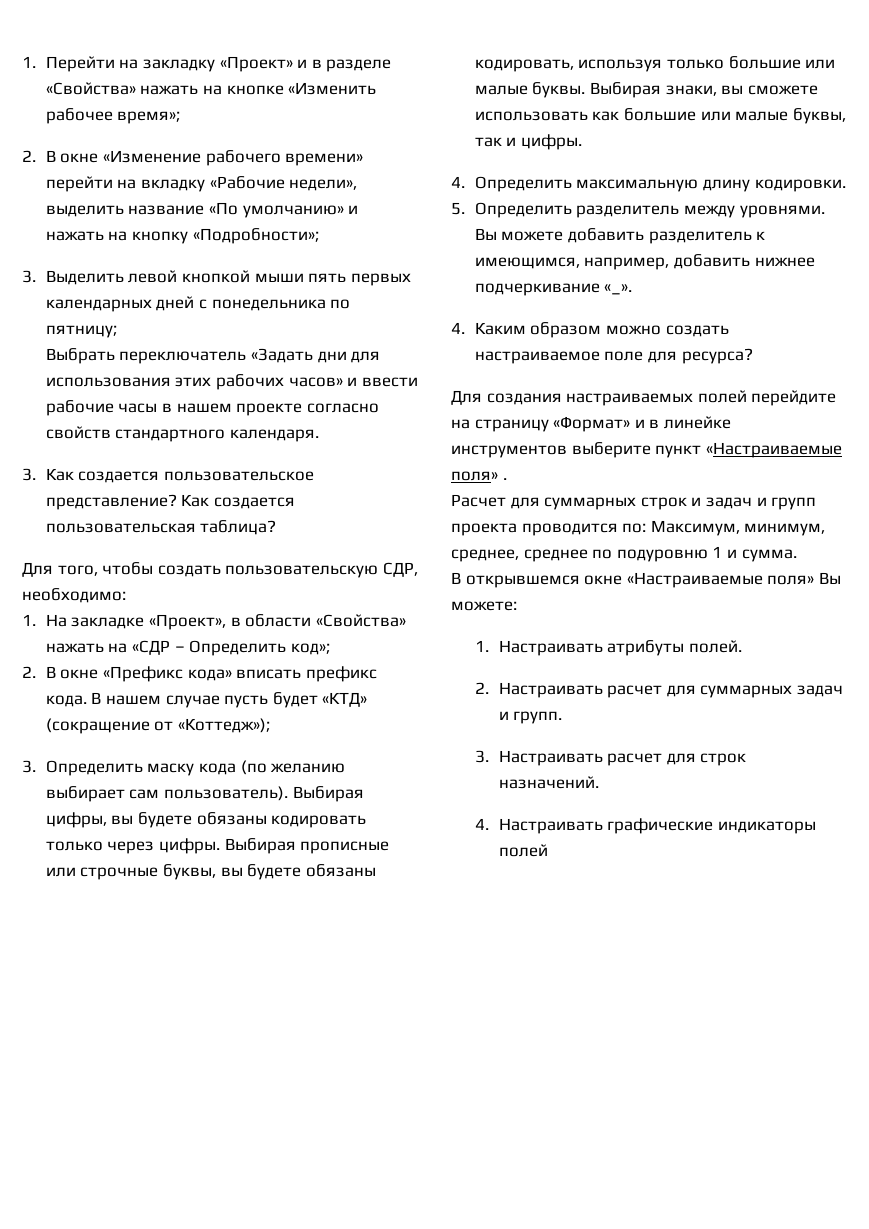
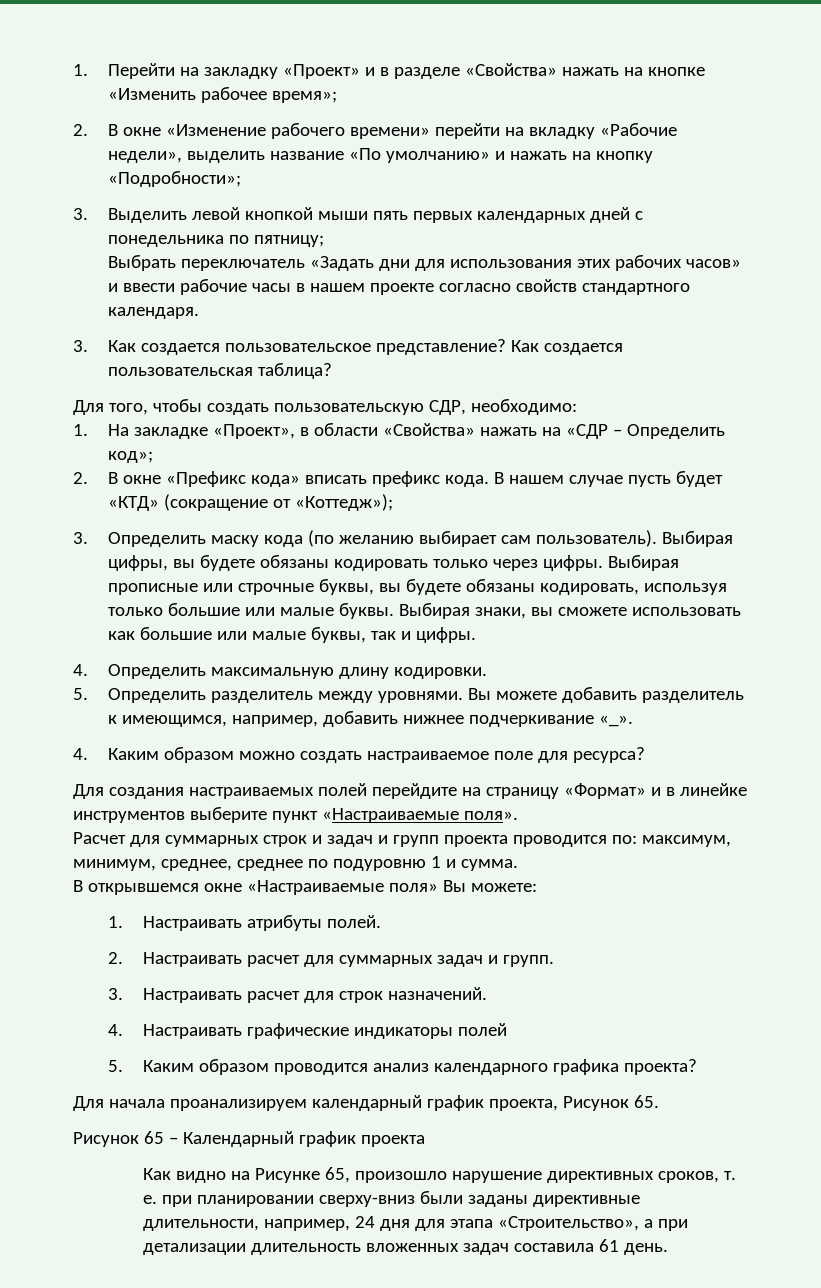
- Для создания настраиваемых полей перейдите на страницу «Формат» и в линейке инструментов выберите пункт «Настраиваемые поля» .
+ Для создания настраиваемых полей перейдите на страницу «Формат» и в линейке инструментов выберите пункт «Настраиваемые поля».
- Расчет для суммарных строк и задач и групп проекта проводится по: Максимум, минимум, среднее, среднее по подуровню 1 и сумма.
+ Расчет для суммарных строк и задач и групп проекта проводится по: максимум, минимум, среднее, среднее по подуровню 1 и сумма.
+ 5. Каким образом проводится анализ календарного графика проекта?
+ Для начала проанализируем календарный график проекта, Рисунок 65.
+ Рисунок 65 – Календарный график проекта
+ Как видно на Рисунке 65, произошло нарушение директивных сроков, т. е. при планировании сверху-вниз были заданы директивные длительности, например, 24 дня для этапа «Строительство», а при детализации длительность вложенных задач составила 61 день.

